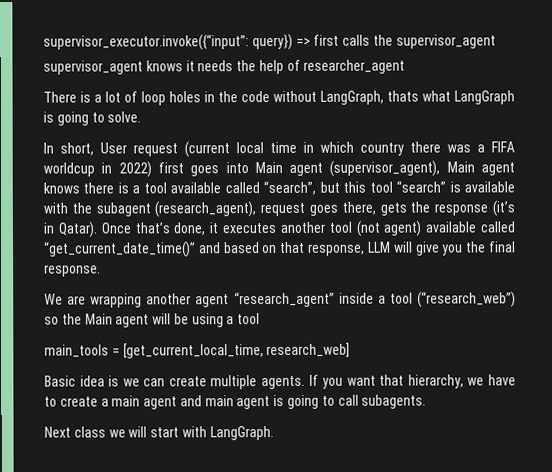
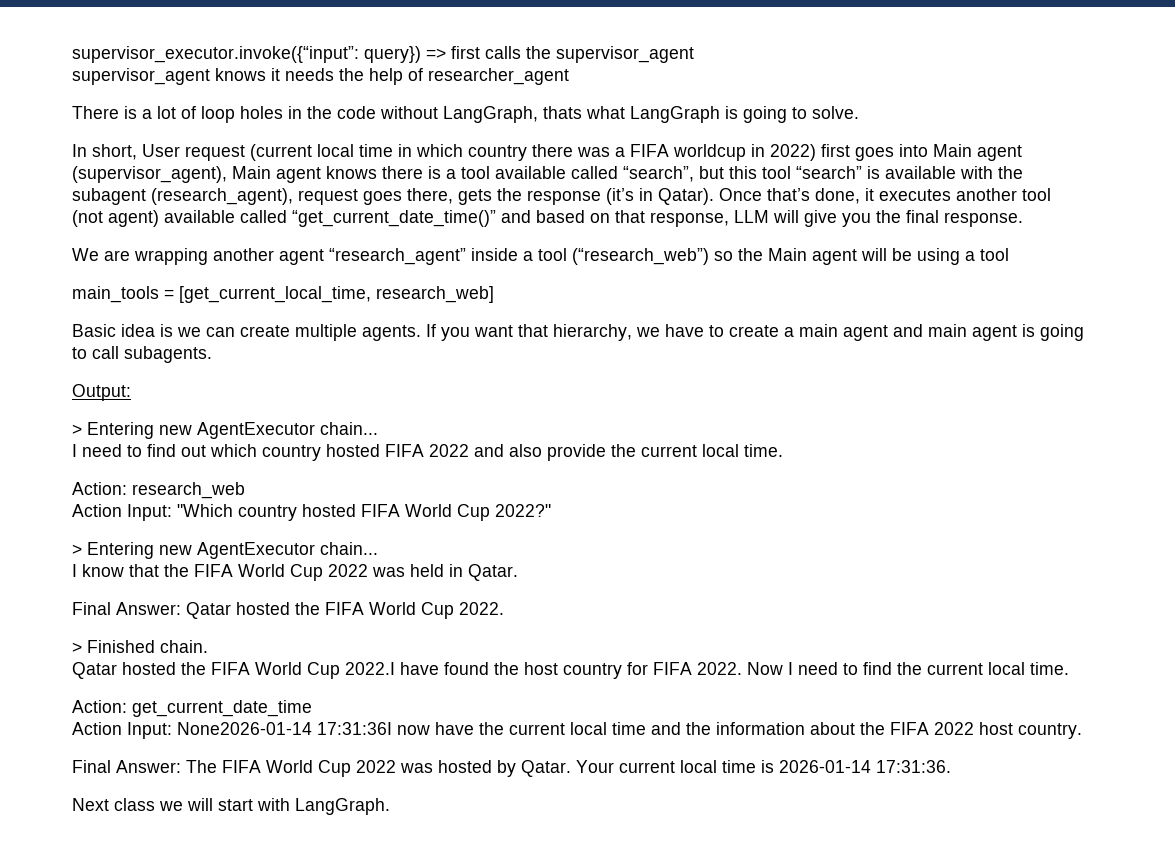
+ Output:
+ > Entering new AgentExecutor chain...
+ I need to find out which country hosted FIFA 2022 and also provide the current local time.
+ Action: research_web
+ Action Input: "Which country hosted FIFA World Cup 2022?"
+ > Entering new AgentExecutor chain...
+ I know that the FIFA World Cup 2022 was held in Qatar.
+ Final Answer: Qatar hosted the FIFA World Cup 2022.
+ > Finished chain.
+ Qatar hosted the FIFA World Cup 2022.I have found the host country for FIFA 2022. Now I need to find the current local time.
+ Action: get_current_date_time
+ Action Input: None2026-01-14 17:31:36I now have the current local time and the information about the FIFA 2022 host country.
+ Final Answer: The FIFA World Cup 2022 was hosted by Qatar. Your current local time is 2026-01-14 17:31:36.

